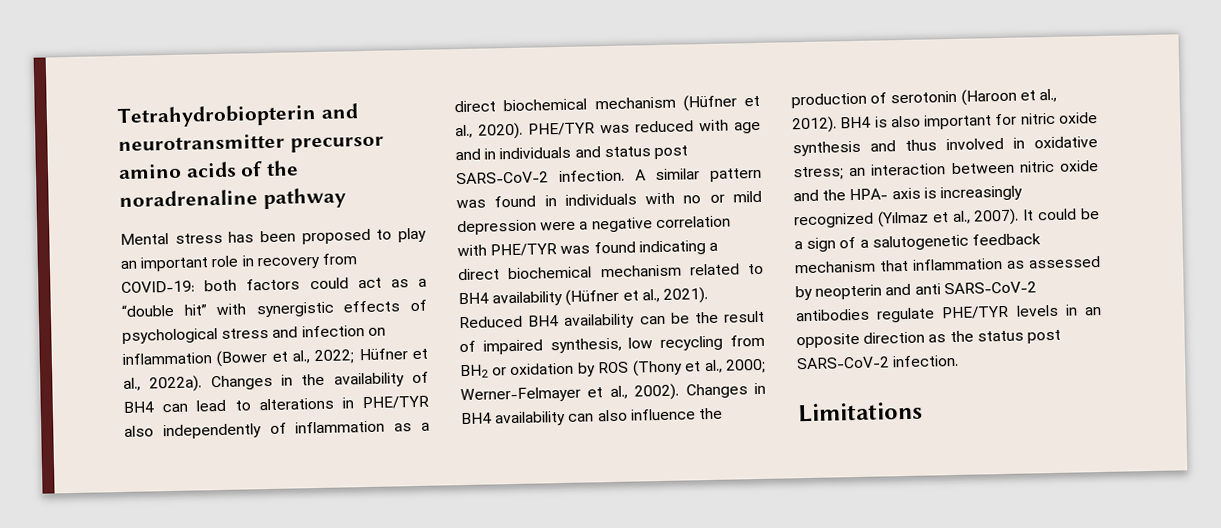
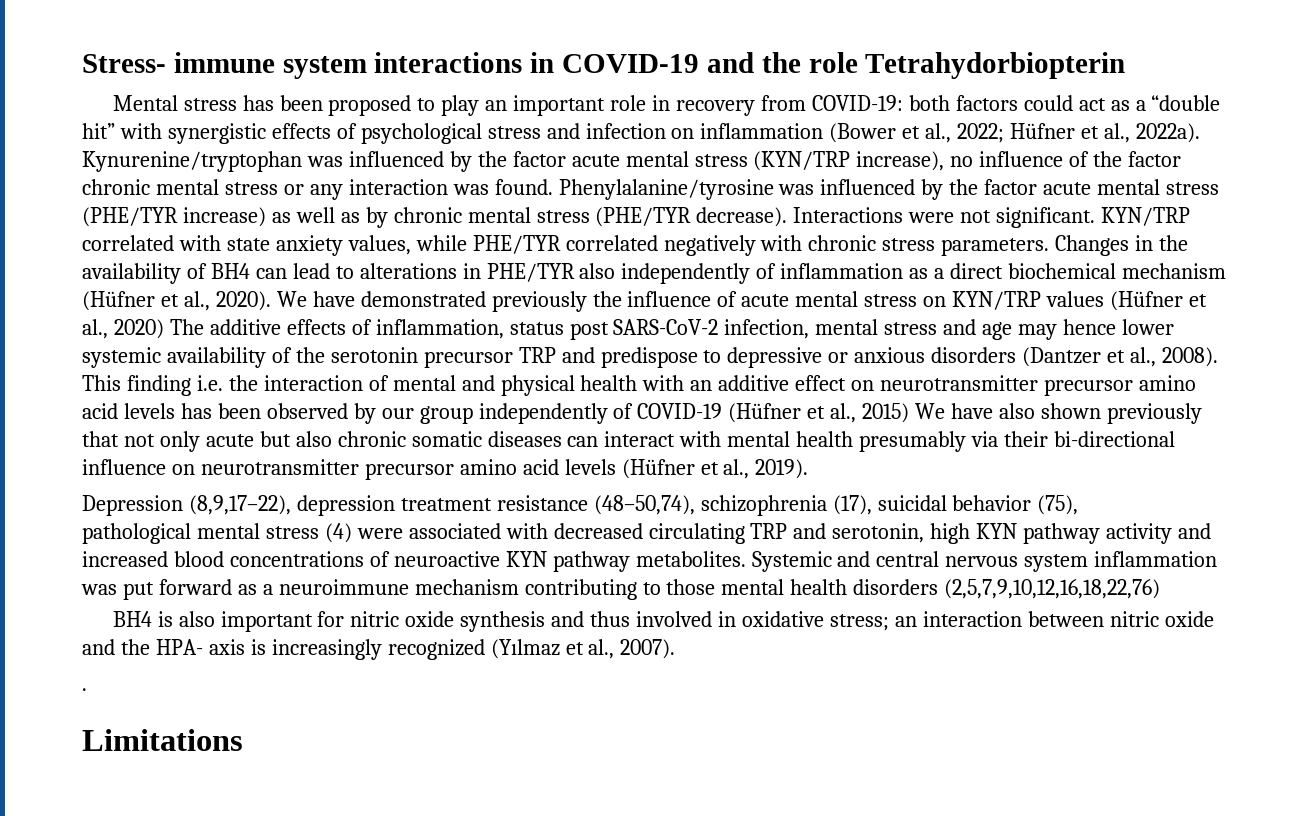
- Tetrahydrobiopterin and neurotransmitter precursor amino acids of the noradrenaline pathway
+ Stress- immune system interactions in COVID-19 and the role Tetrahydorbiopterin
+ Kynurenine/tryptophan was influenced by the factor acute mental stress (KYN/TRP increase), no influence of the factor chronic mental stress or any interaction was found. Phenylalanine/tyrosine was influenced by the factor acute mental stress (PHE/TYR increase) as well as by chronic mental stress (PHE/TYR decrease). Interactions were not significant. KYN/TRP correlated with state anxiety values, while PHE/TYR correlated negatively with chronic stress parameters.
- PHE/TYR was reduced with age and in individuals and status post SARS-CoV-2 infection. A similar pattern was found in individuals with no or mild depression were a negative correlation with PHE/TYR was found indicating a direct biochemical mechanism related to BH4 availability (Hüfner et al., 2021). Reduced BH4 availability can be the result of impaired synthesis, low recycling from BH2 or oxidation by ROS (Thony et al., 2000; Werner-Felmayer et al., 2002). Changes in BH4 availability can also influence the production of serotonin (Haroon et al., 2012). BH4 is also important for nitric oxide synthesis and thus involved in oxidative stress; an interaction between nitric oxide and the HPA- axis is increasingly recognized (Yılmaz et al., 2007). It could be a sign of a salutogenetic feedback mechanism that inflammation as assessed by neopterin and anti SARS-CoV-2 antibodies regulate PHE/TYR levels in an opposite direction as the status post SARS-CoV-2 infection.
+ We have demonstrated previously the influence of acute mental stress on KYN/TRP values (Hüfner et al., 2020) The additive effects of inflammation, status post SARS-CoV-2 infection, mental stress and age may hence lower systemic availability of the serotonin precursor TRP and predispose to depressive or anxious disorders (Dantzer et al., 2008). This finding i.e. the interaction of mental and physical health with an additive effect on neurotransmitter precursor amino acid levels has been observed by our group independently of COVID-19 (Hüfner et al., 2015) We have also shown previously that not only acute but also chronic somatic diseases can interact with mental health presumably via their bi-directional influence on neurotransmitter precursor amino acid levels (Hüfner et al., 2019).
+ Depression (8,9,17–22), depression treatment resistance (48–50,74), schizophrenia (17), suicidal behavior (75),
+ pathological mental stress (4) were associated with decreased circulating TRP and serotonin, high KYN pathway activity and increased blood concentrations of neuroactive KYN pathway metabolites. Systemic and central nervous system inflammation was put forward as a neuroimmune mechanism contributing to those mental health disorders (2,5,7,9,10,12,16,18,22,76)
+ BH4 is also important for nitric oxide synthesis and thus involved in oxidative stress; an interaction between nitric oxide and the HPA- axis is increasingly recognized (Yılmaz et al., 2007).
+ .

